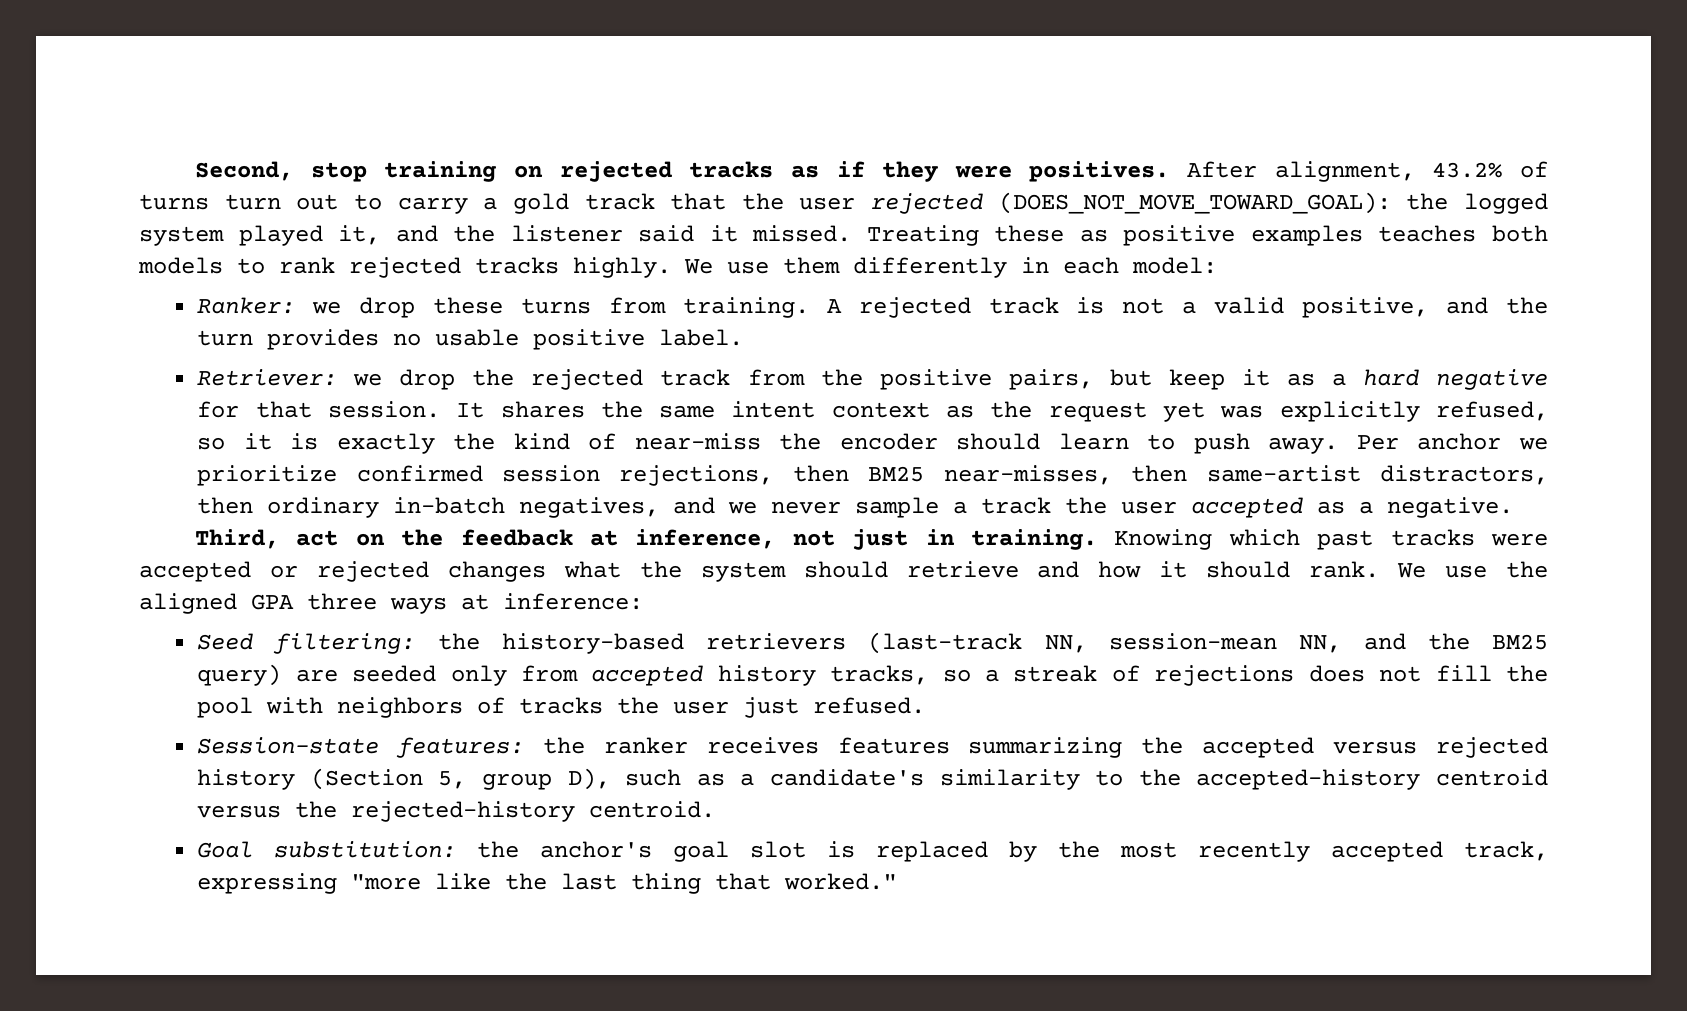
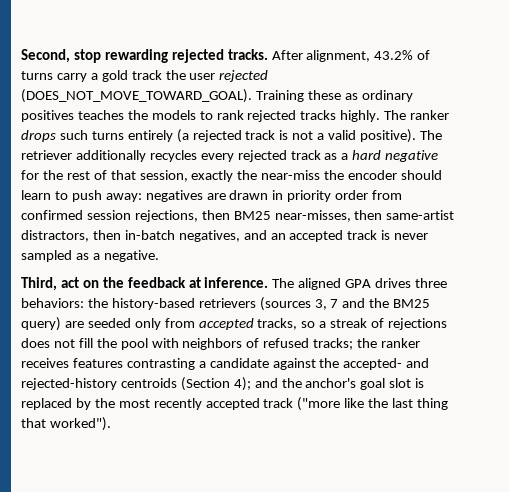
- Second, stop training on rejected tracks as if they were positives.
+ Second, stop rewarding rejected tracks.
- After alignment, 43.2% of turns turn out to carry a gold track that the user rejected (DOES_NOT_MOVE_TOWARD_GOAL): the logged system played it, and the listener said it missed. Treating these as positive examples teaches both models to rank rejected tracks highly.
+ After alignment, 43.2% of turns carry a gold track the user rejected (DOES_NOT_MOVE_TOWARD_GOAL). Training these as ordinary positives teaches the models to rank rejected tracks highly.
- We use them differently in each model:
- Ranker: we drop these turns from training. A rejected track is not a valid positive, and the turn provides no usable positive label.
- Retriever: we drop the rejected track from the positive pairs, but keep it as a hard negative for that session. It shares the same intent context as the request yet was explicitly refused, so it is exactly the kind of near-miss the encoder should learn to push away. Per anchor we prioritize confirmed session rejections, then BM25 near-misses, then same-artist distractors, then ordinary in-batch negatives, and we never sample a track the user accepted as a negative.
+ The ranker drops such turns entirely (a rejected track is not a valid positive). The retriever additionally recycles every rejected track as a hard negative for the rest of that session, exactly the near-miss the encoder should learn to push away: negatives are drawn in priority order from confirmed session rejections, then BM25 near-misses, then same-artist distractors, then in-batch negatives, and an accepted track is never sampled as a negative.
- Third, act on the feedback at inference, not just in training. Knowing which past tracks were accepted or rejected changes what the system should retrieve and how it should rank. We use the aligned GPA three ways at inference:
- Seed filtering: the history-based retrievers (last-track NN, session-mean NN, and the BM25 query) are seeded only from accepted history tracks, so a streak of rejections does not fill the pool with neighbors of tracks the user just refused.
- Session-state features: the ranker receives features summarizing the accepted versus rejected history (Section 5, group D), such as a candidate's similarity to the accepted-history centroid versus the rejected-history centroid.
- Goal substitution: the anchor's goal slot is replaced by the most recently accepted track, expressing "more like the last thing that worked."
+ Third, act on the feedback at inference. The aligned GPA drives three behaviors: the history-based retrievers (sources 3, 7 and the BM25 query) are seeded only from accepted tracks, so a streak of rejections does not fill the pool with neighbors of refused tracks; the ranker receives features contrasting a candidate against the accepted- and rejected-history centroids (Section 4); and the anchor's goal slot is replaced by the most recently accepted track ("more like the last thing that worked").

